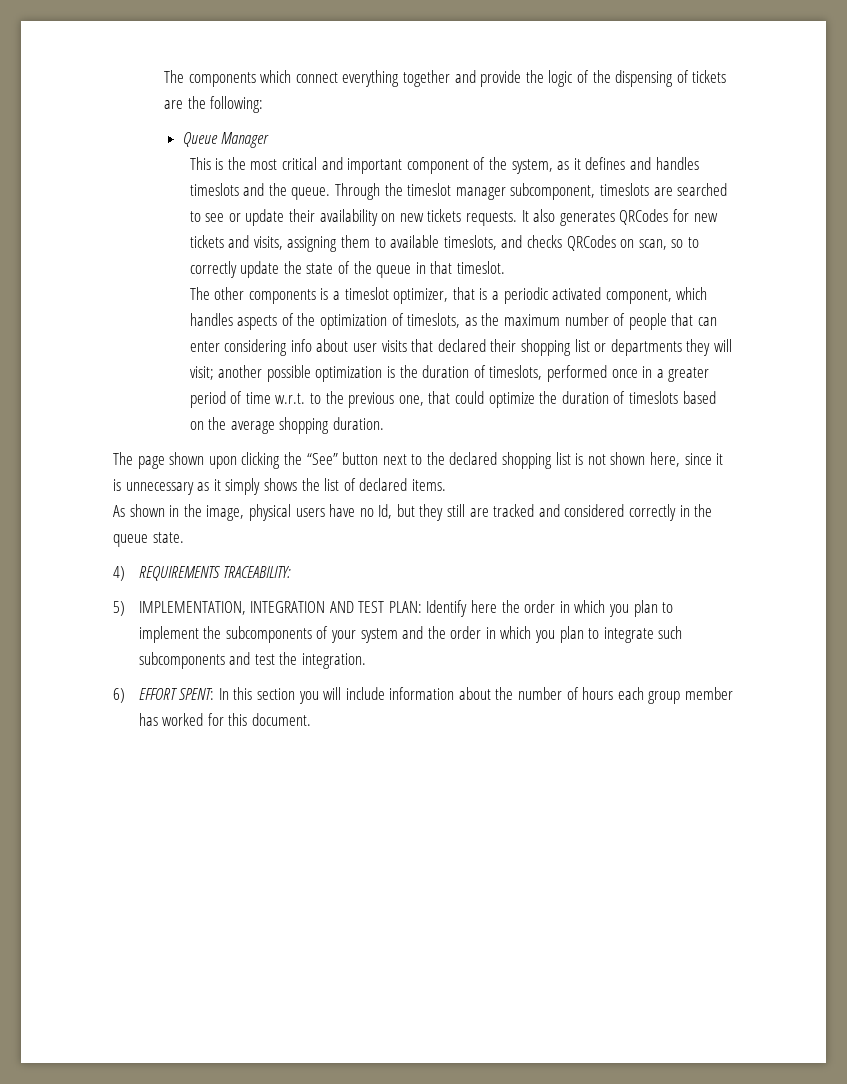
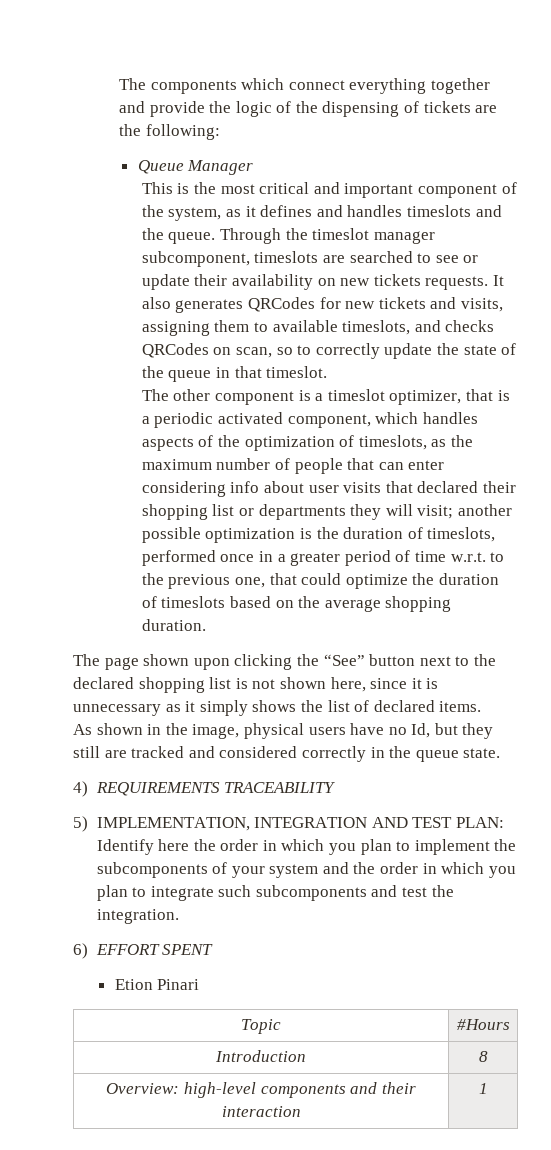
- The other components is a timeslot optimizer, that is a periodic activated component, which handles aspects of the optimization of timeslots, as the maximum number of people that can enter considering info about user visits that declared their shopping list or departments they will visit;
+ The other component is a timeslot optimizer, that is a periodic activated component, which handles aspects of the optimization of timeslots, as the maximum number of people that can enter considering info about user visits that declared their shopping list or departments they will visit;
- 4) REQUIREMENTS TRACEABILITY:
+ 4) REQUIREMENTS TRACEABILITY
- 6) EFFORT SPENT: In this section you will include information about the number of hours each group member has worked for this document.
+ 6) EFFORT SPENT
+ Etion Pinari
+ Topic | #Hours
+ Introduction | 8
+ Overview: high-level components and their interaction | 1

